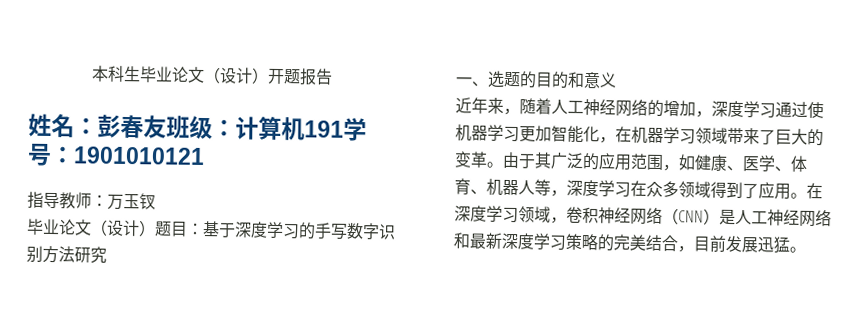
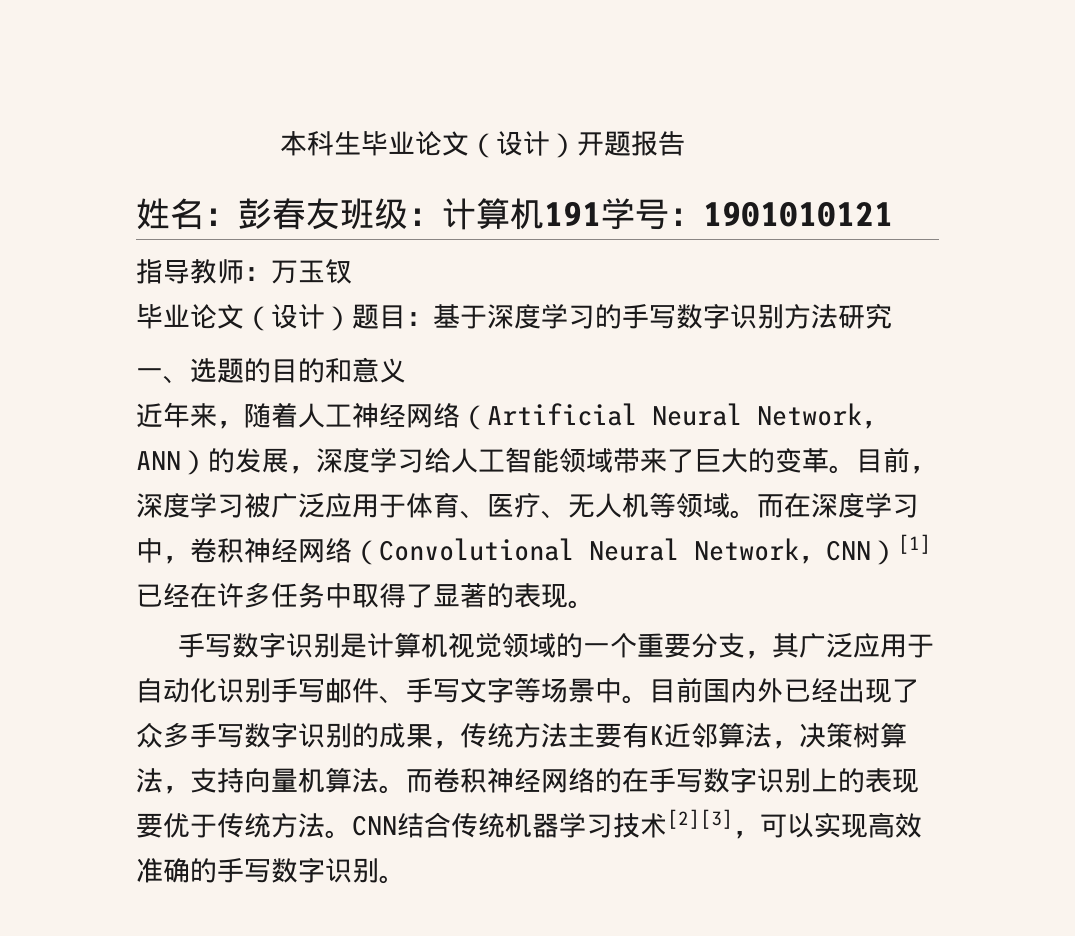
- 近年来，随着人工神经网络的增加，深度学习通过使机器学习更加智能化，在机器学习领域带来了巨大的变革。
+ 近年来，随着人工神经网络（Artificial Neural Network，ANN）的发展，深度学习给人工智能领域带来了巨大的变革。
- 由于其广泛的应用范围，如健康、医学、体育、机器人等，深度学习在众多领域得到了应用。在深度学习领域，卷积神经网络（CNN）是人工神经网络和最新深度学习策略的完美结合，目前发展迅猛。
+ 目前，深度学习被广泛应用于体育、医疗、无人机等领域。而在深度学习中，卷积神经网络（Convolutional Neural Network，CNN）[1]已经在许多任务中取得了显著的表现。
+ 手写数字识别是计算机视觉领域的一个重要分支，其广泛应用于自动化识别手写邮件、手写文字等场景中。目前国内外已经出现了众多手写数字识别的成果，传统方法主要有K近邻算法，决策树算法，支持向量机算法。而卷积神经网络的在手写数字识别上的表现要优于传统方法。CNN结合传统机器学习技术[2][3]，可以实现高效准确的手写数字识别。

